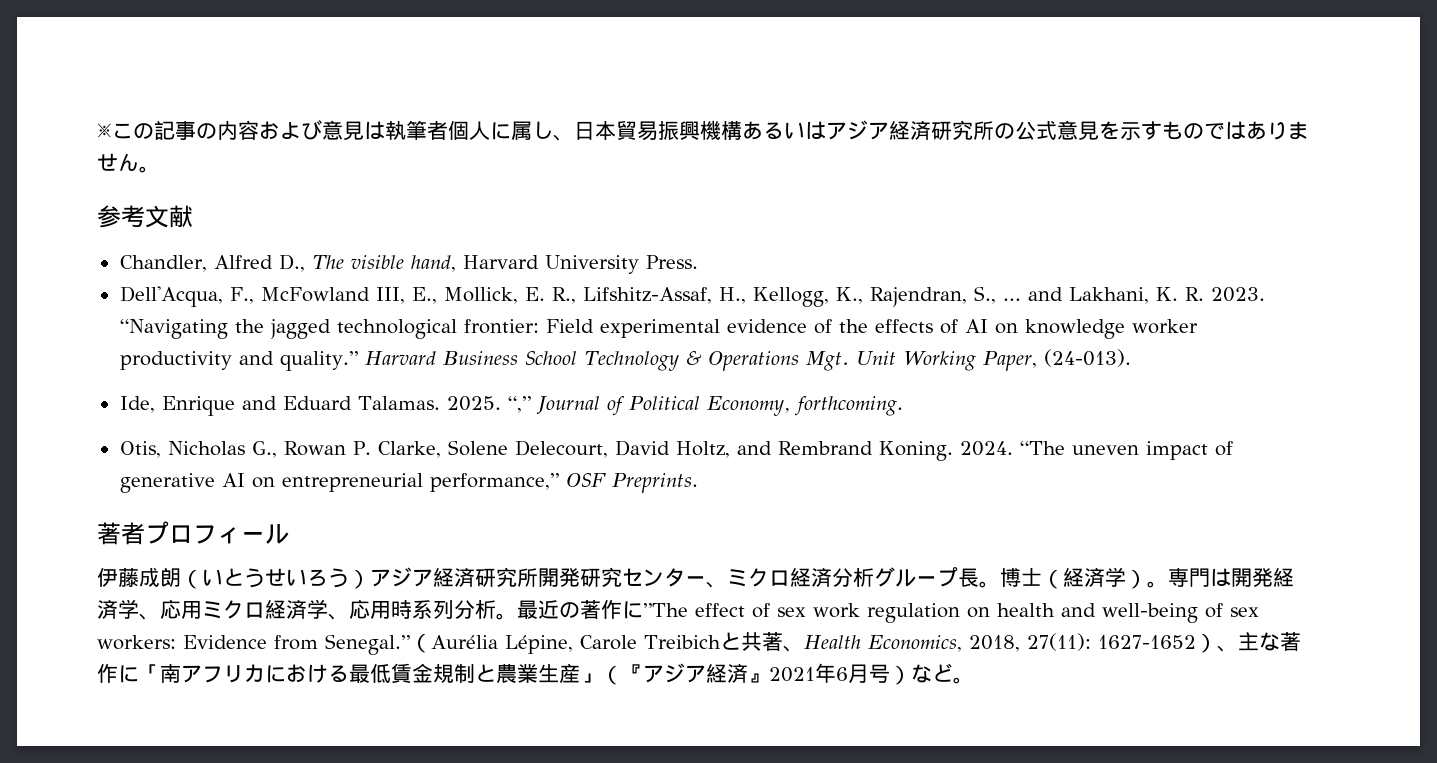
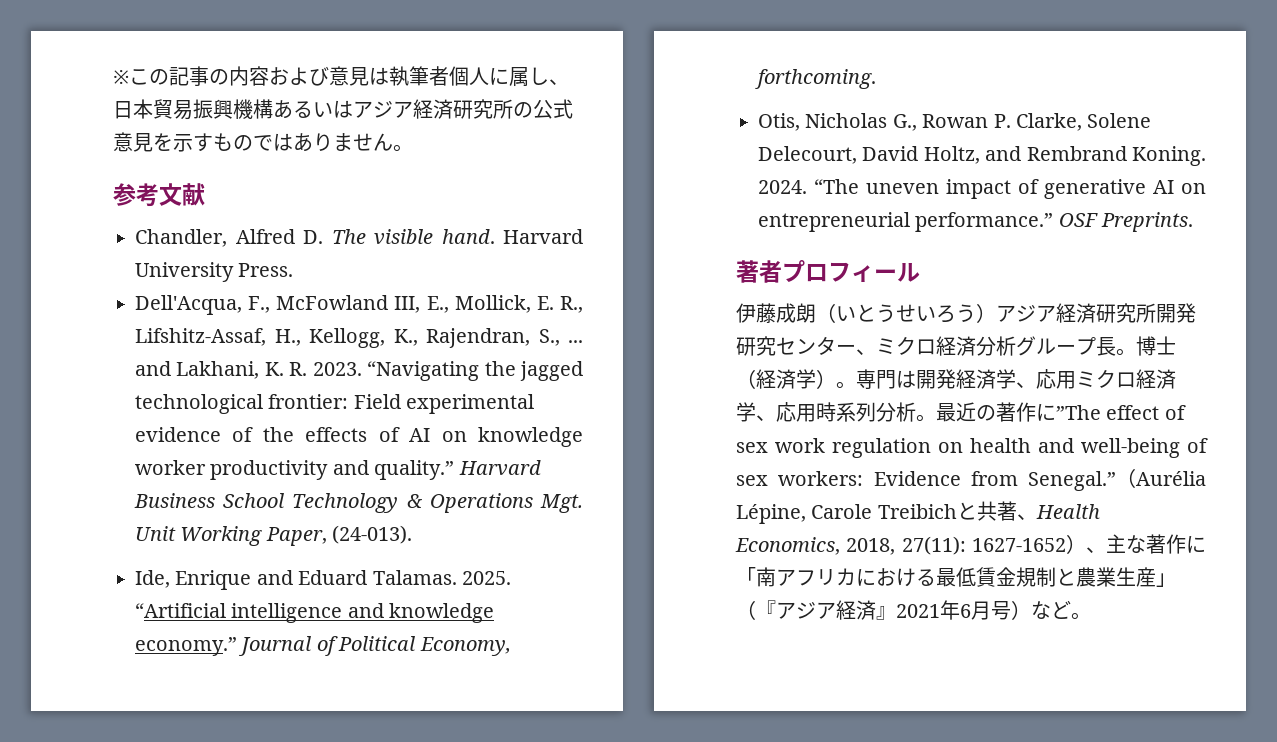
- Chandler, Alfred D., The visible hand, Harvard University Press.
+ Chandler, Alfred D. The visible hand. Harvard University Press.
- “,” Journal of Political Economy, forthcoming.
+ “Artificial intelligence and knowledge economy.” Journal of Political Economy, forthcoming.
- “The uneven impact of generative AI on entrepreneurial performance,” OSF Preprints.
+ “The uneven impact of generative AI on entrepreneurial performance.” OSF Preprints.

